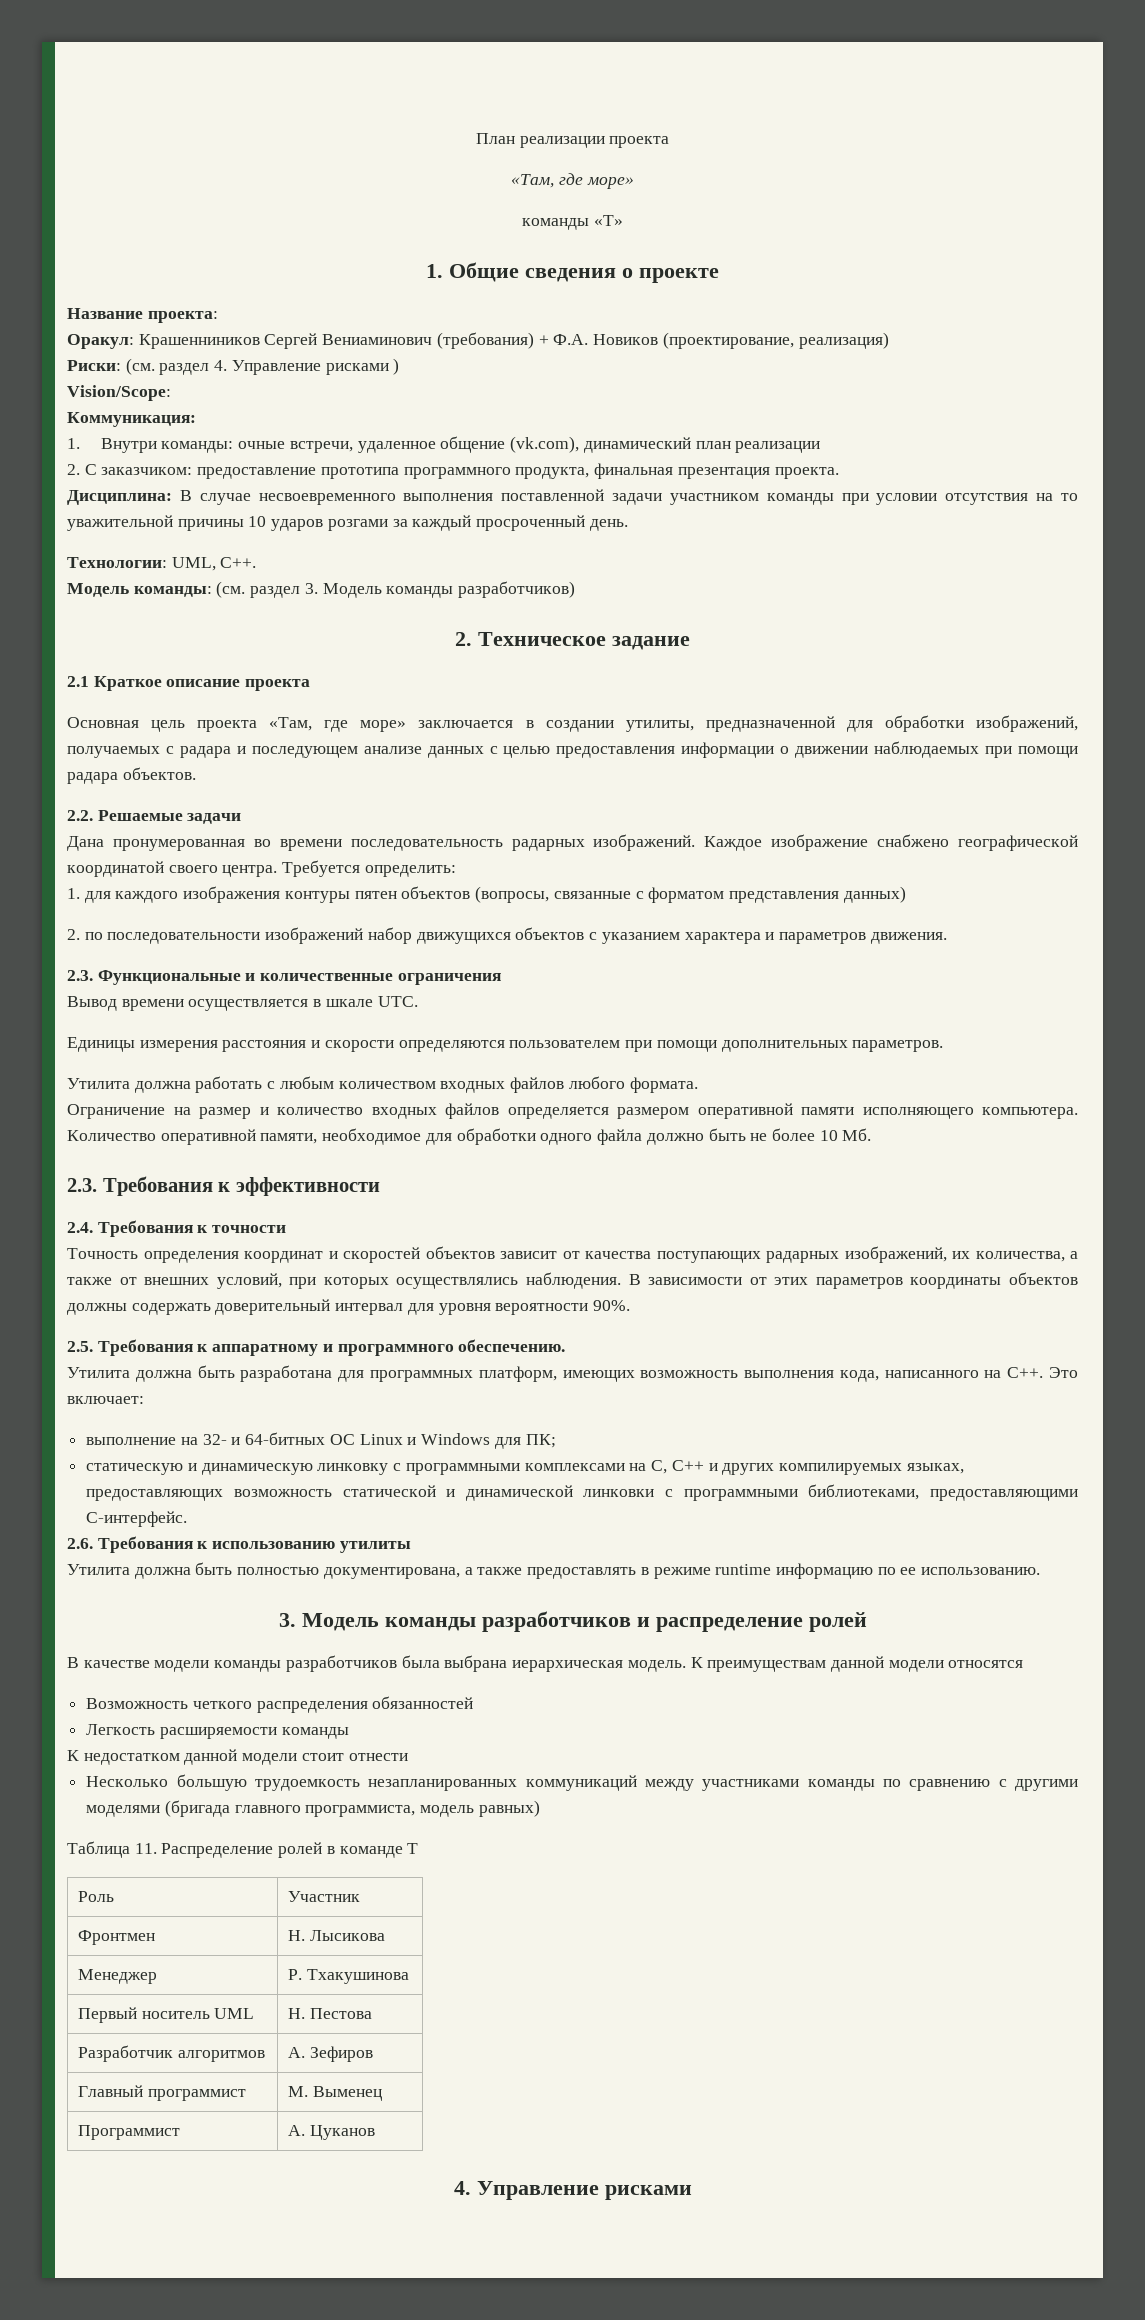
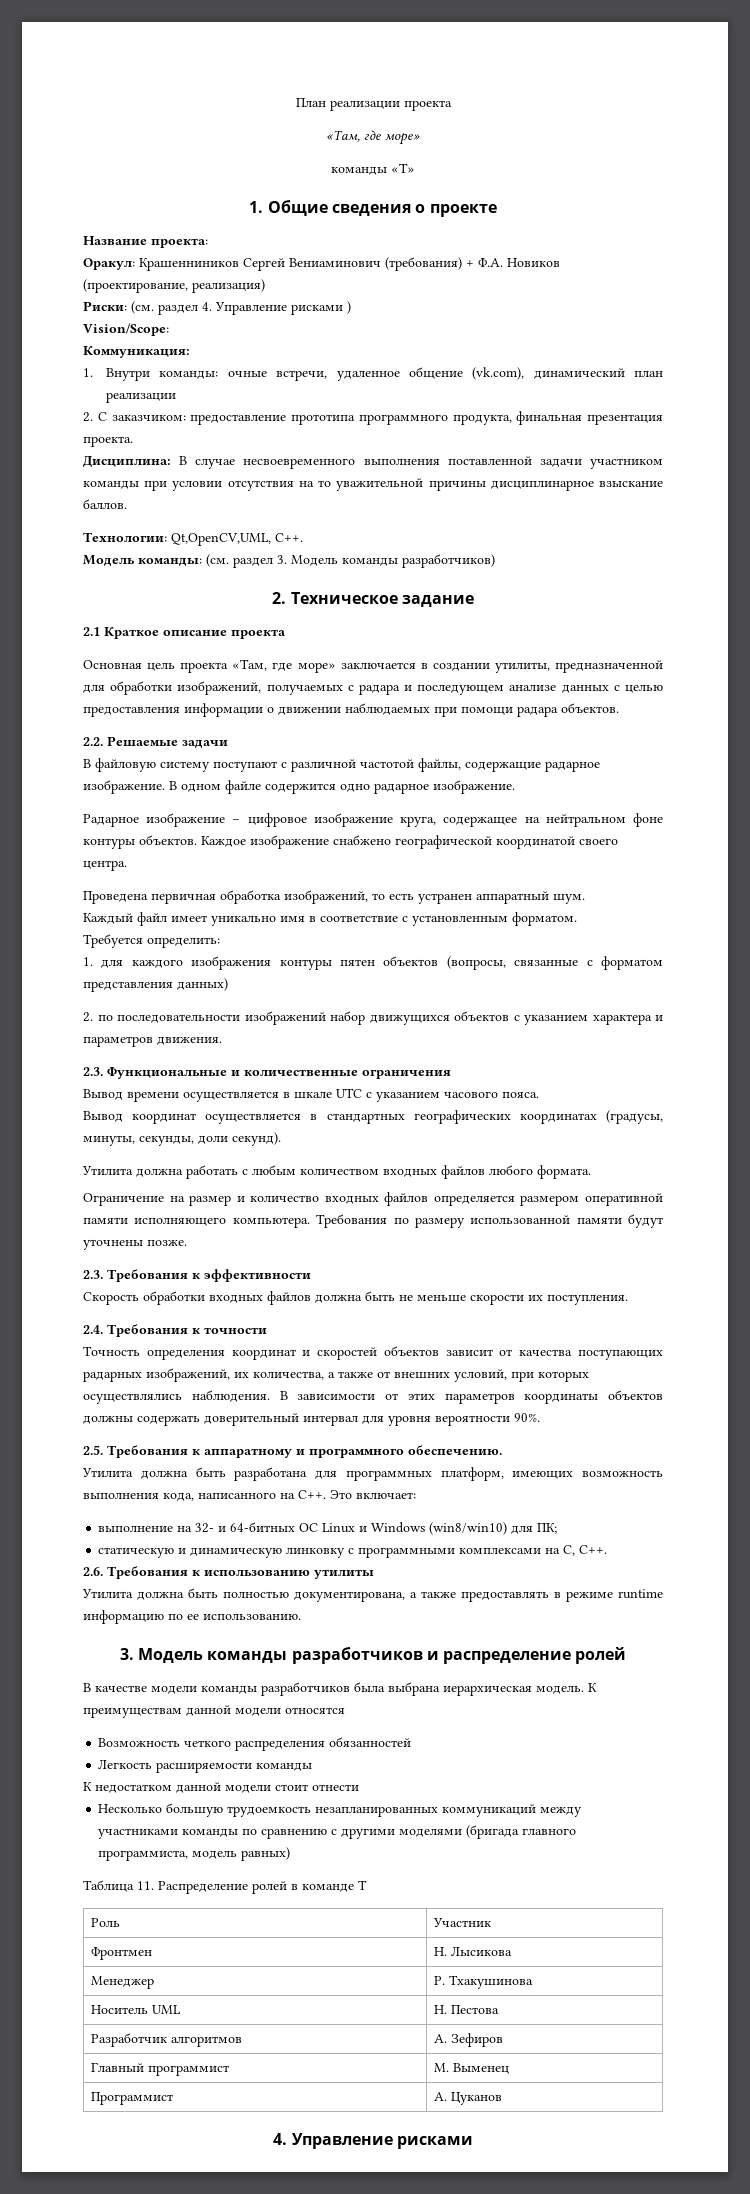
- Дисциплина: В случае несвоевременного выполнения поставленной задачи участником команды при условии отсутствия на то уважительной причины 10 ударов розгами за каждый просроченный день.
+ Дисциплина: В случае несвоевременного выполнения поставленной задачи участником команды при условии отсутствия на то уважительной причины дисциплинарное взыскание баллов.
- Технологии: UML, С++.
+ Технологии: Qt,OpenCV,UML, С++.
- Дана пронумерованная во времени последовательность радарных изображений.
+ В файловую систему поступают с различной частотой файлы, содержащие радарное изображение. В одном файле содержится одно радарное изображение.
+ Радарное изображение – цифровое изображение круга, содержащее на нейтральном фоне контуры объектов.
- Каждое изображение снабжено географической координатой своего центра. Требуется определить:
+ Каждое изображение снабжено географической координатой своего центра.
+ Проведена первичная обработка изображений, то есть устранен аппаратный шум.
+ Каждый файл имеет уникально имя в соответствие с установленным форматом.
+ Требуется определить:
- Вывод времени осуществляется в шкале UTC.
- Единицы измерения расстояния и скорости определяются пользователем при помощи дополнительных параметров.
+ Вывод времени осуществляется в шкале UTC с указанием часового пояса.
+ Вывод координат осуществляется в стандартных географических координатах (градусы, минуты, секунды, доли секунд).
- Количество оперативной памяти, необходимое для обработки одного файла должно быть не более 10 Мб.
+ Требования по размеру использованной памяти будут уточнены позже.
  2.3. Требования к эффективности
+ Скорость обработки входных файлов должна быть не меньше скорости их поступления.
- выполнение на 32- и 64-битных ОС Linux и Windows для ПК;
+ выполнение на 32- и 64-битных ОС Linux и Windows (win8/win10) для ПК;
- статическую и динамическую линковку с программными комплексами на C, C++ и других компилируемых языках, предоставляющих возможность статической и динамической линковки с программными библиотеками, предоставляющими C-интерфейс.
+ статическую и динамическую линковку с программными комплексами на C, C++.
- Первый носитель UML | Н. Пестова
+ Носитель UML | Н. Пестова

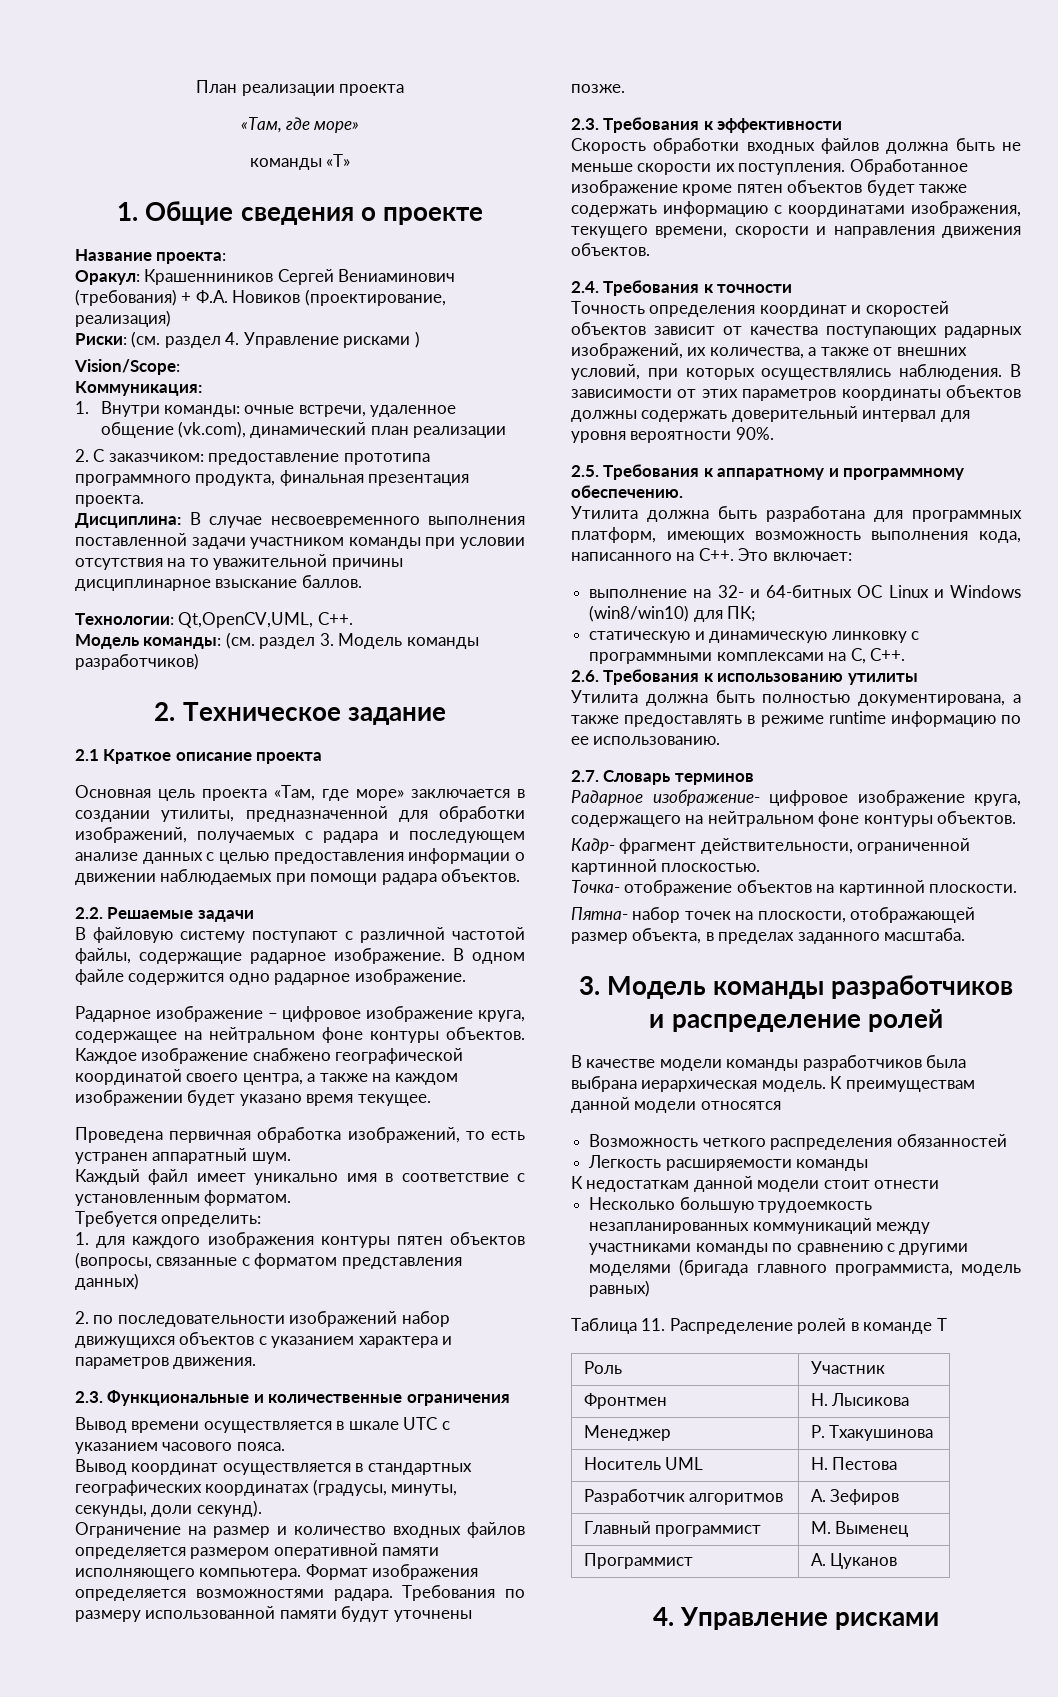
- Каждое изображение снабжено географической координатой своего центра.
+ Каждое изображение снабжено географической координатой своего центра, а также на каждом изображении будет указано время текущее.
- Утилита должна работать с любым количеством входных файлов любого формата.
+ Формат изображения определяется возможностями радара.
+ Обработанное изображение кроме пятен объектов будет также содержать информацию с координатами изображения, текущего времени, скорости и направления движения объектов.
- 2.5. Требования к аппаратному и программного обеспечению.
+ 2.5. Требования к аппаратному и программному обеспечению.
+ 2.7. Словарь терминов
+ Радарное изображение- цифровое изображение круга, содержащего на нейтральном фоне контуры объектов.
+ Кадр- фрагмент действительности, ограниченной картинной плоскостью.
+ Точка- отображение объектов на картинной плоскости.
+ Пятна- набор точек на плоскости, отображающей размер объекта, в пределах заданного масштаба.
- К недостатком данной модели стоит отнести
+ К недостаткам данной модели стоит отнести

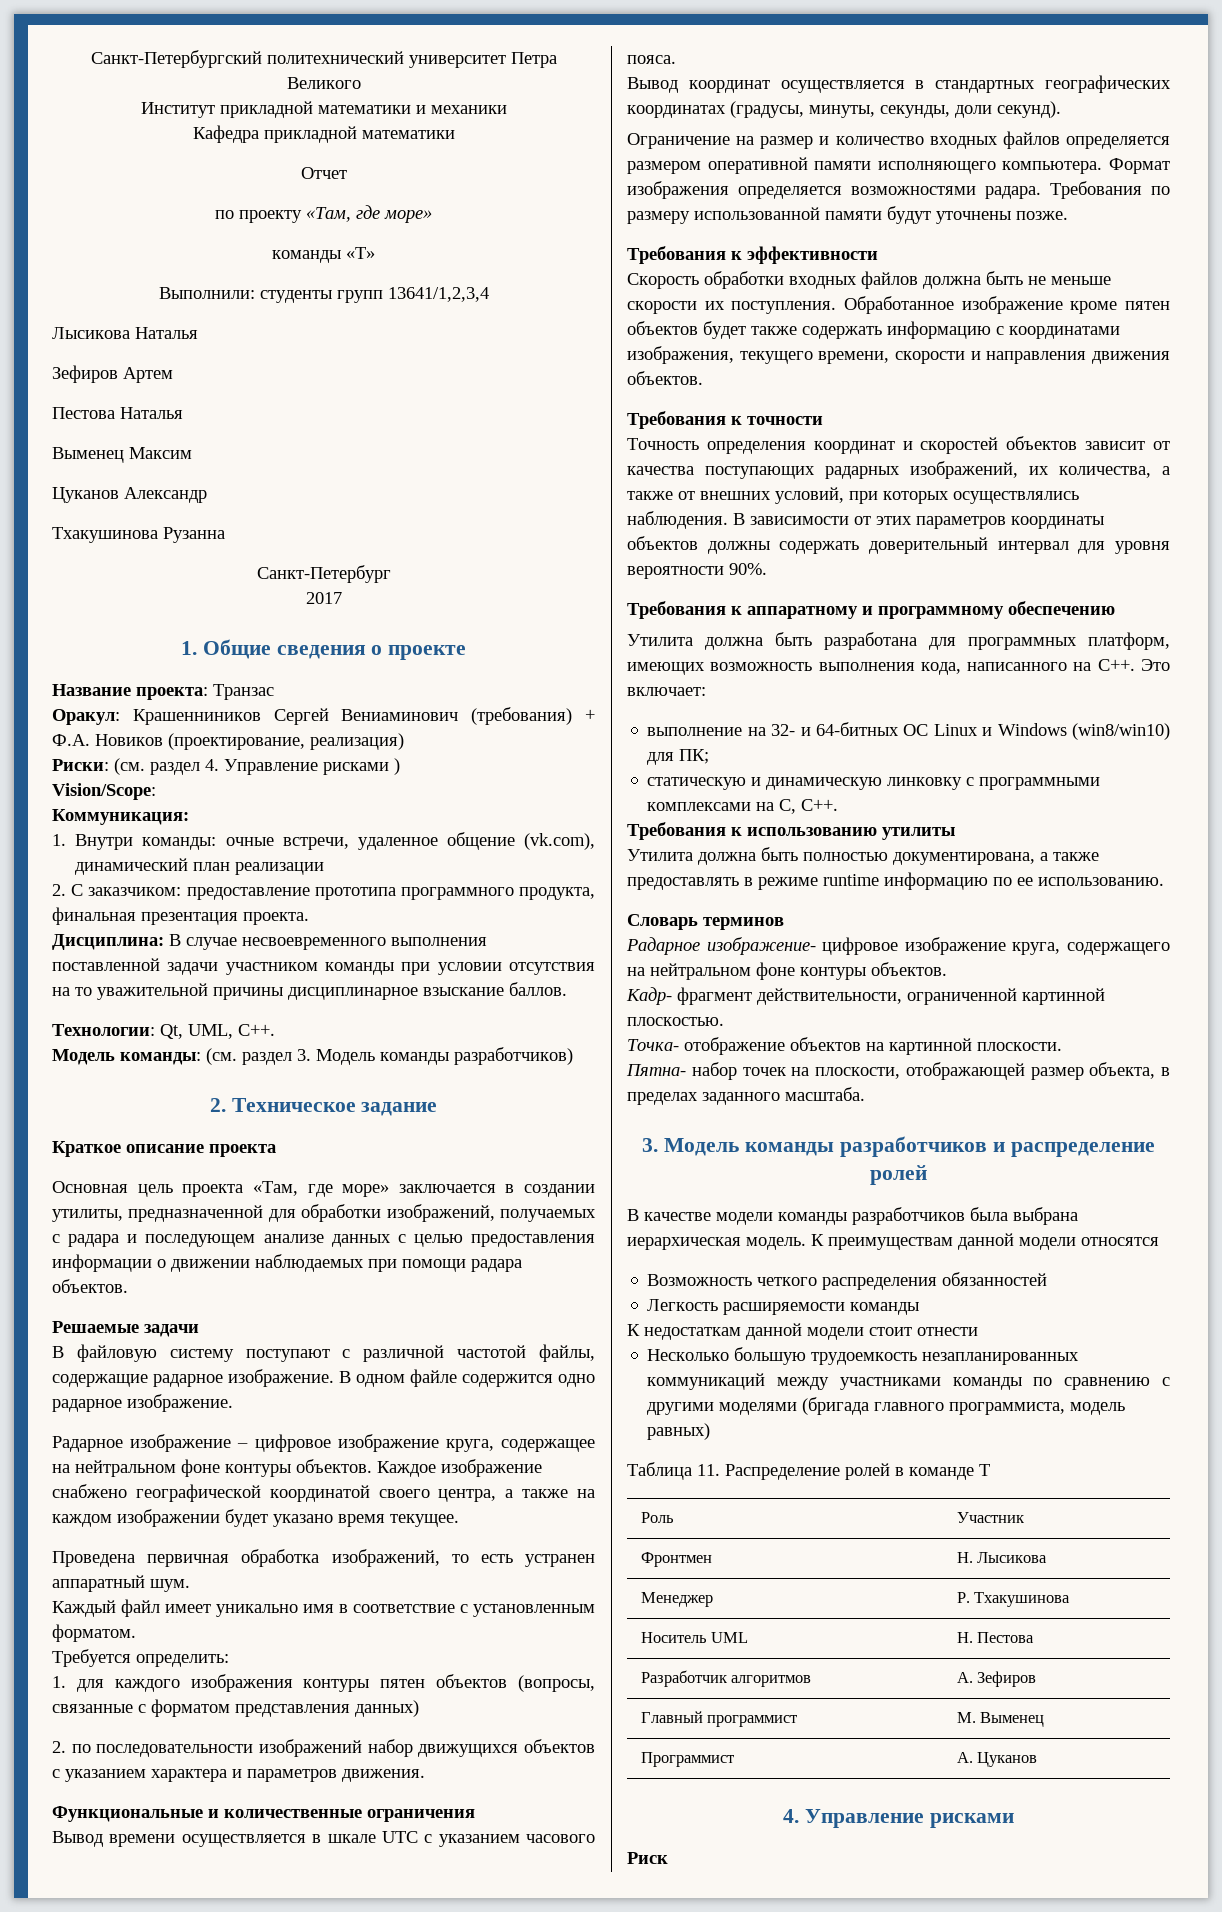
- План реализации проекта
- «Там, где море»
+ Санкт-Петербургский политехнический университет Петра Великого
+ Институт прикладной математики и механики
+ Кафедра прикладной математики
+ Отчет
+ по проекту «Там, где море»
+ Выполнили: студенты групп 13641/1,2,3,4
+ Лысикова Наталья
+ Зефиров Артем
+ Пестова Наталья
+ Выменец Максим
+ Цуканов Александр
+ Тхакушинова Рузанна
+ Санкт-Петербург
+ 2017
- Название проекта:
+ Название проекта: Транзас
- Технологии: Qt,OpenCV,UML, С++.
+ Технологии: Qt, UML, С++.
- 2.1 Краткое описание проекта
+ Краткое описание проекта
- 2.2. Решаемые задачи
+ Решаемые задачи
- 2.3. Функциональные и количественные ограничения
+ Функциональные и количественные ограничения
- 2.3. Требования к эффективности
+ Требования к эффективности
- 2.4. Требования к точности
+ Требования к точности
- 2.5. Требования к аппаратному и программному обеспечению.
+ Требования к аппаратному и программному обеспечению
- 2.6. Требования к использованию утилиты
+ Требования к использованию утилиты
- 2.7. Словарь терминов
+ Словарь терминов
+ Риск

